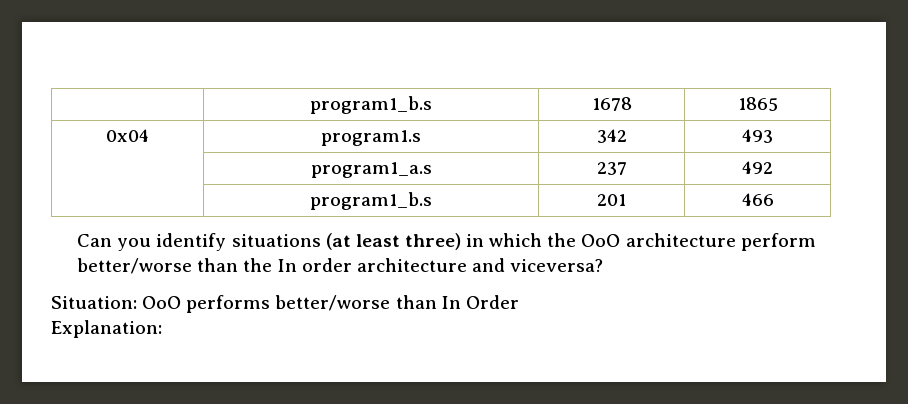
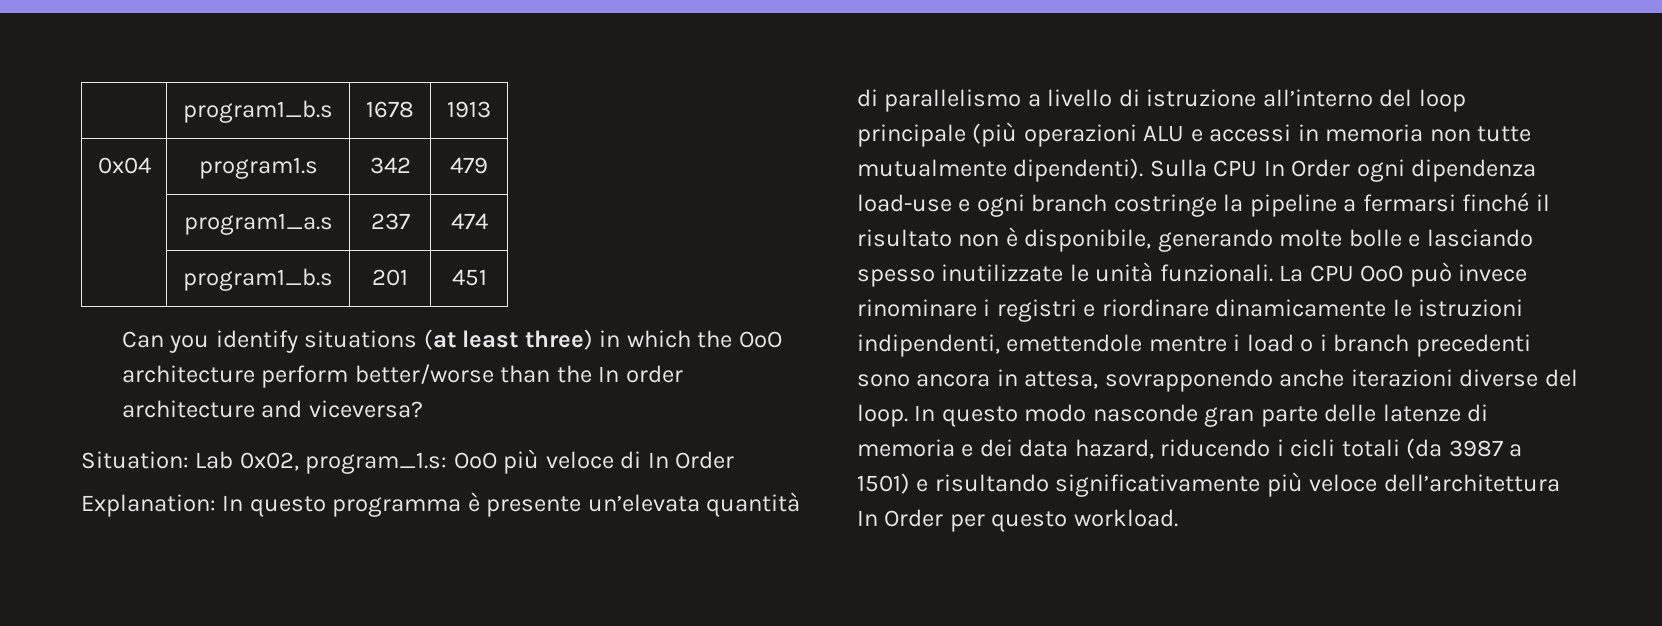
- | program1_b.s | 1678 | 1865
+ | program1_b.s | 1678 | 1913
- 0x04 | program1.s | 342 | 493
+ 0x04 | program1.s | 342 | 479
- | program1_a.s | 237 | 492
+ | program1_a.s | 237 | 474
- | program1_b.s | 201 | 466
+ | program1_b.s | 201 | 451
- Situation: OoO performs better/worse than In Order
- Explanation:
+ Situation: Lab 0x02, program_1.s: OoO più veloce di In Order
+ Explanation: In questo programma è presente un’elevata quantità di parallelismo a livello di istruzione all’interno del loop principale (più operazioni ALU e accessi in memoria non tutte mutualmente dipendenti). Sulla CPU In Order ogni dipendenza load-use e ogni branch costringe la pipeline a fermarsi finché il risultato non è disponibile, generando molte bolle e lasciando spesso inutilizzate le unità funzionali. La CPU OoO può invece rinominare i registri e riordinare dinamicamente le istruzioni indipendenti, emettendole mentre i load o i branch precedenti sono ancora in attesa, sovrapponendo anche iterazioni diverse del loop. In questo modo nasconde gran parte delle latenze di memoria e dei data hazard, riducendo i cicli totali (da 3987 a 1501) e risultando significativamente più veloce dell’architettura In Order per questo workload.

